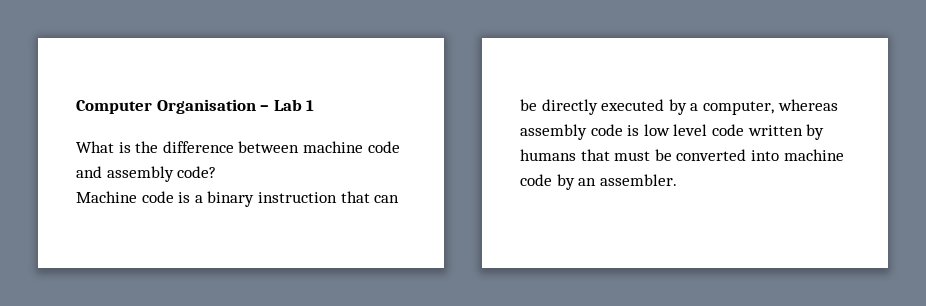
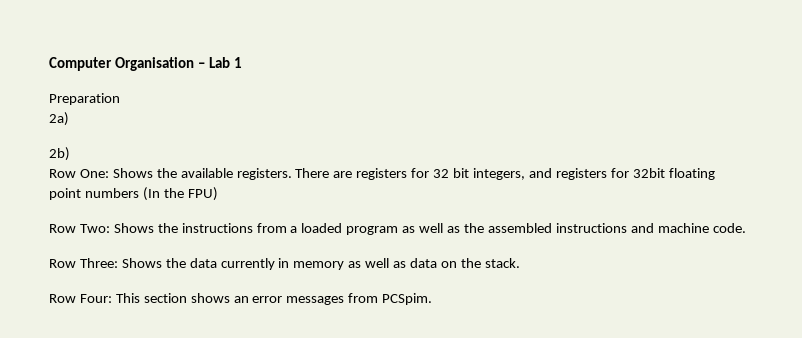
- What is the difference between machine code and assembly code?
- Machine code is a binary instruction that can be directly executed by a computer, whereas assembly code is low level code written by humans that must be converted into machine code by an assembler.
+ Preparation
+ 2a)
+ 2b)
+ Row One: Shows the available registers. There are registers for 32 bit integers, and registers for 32bit floating point numbers (In the FPU)
+ Row Two: Shows the instructions from a loaded program as well as the assembled instructions and machine code.
+ Row Three: Shows the data currently in memory as well as data on the stack.
+ Row Four: This section shows an error messages from PCSpim.

